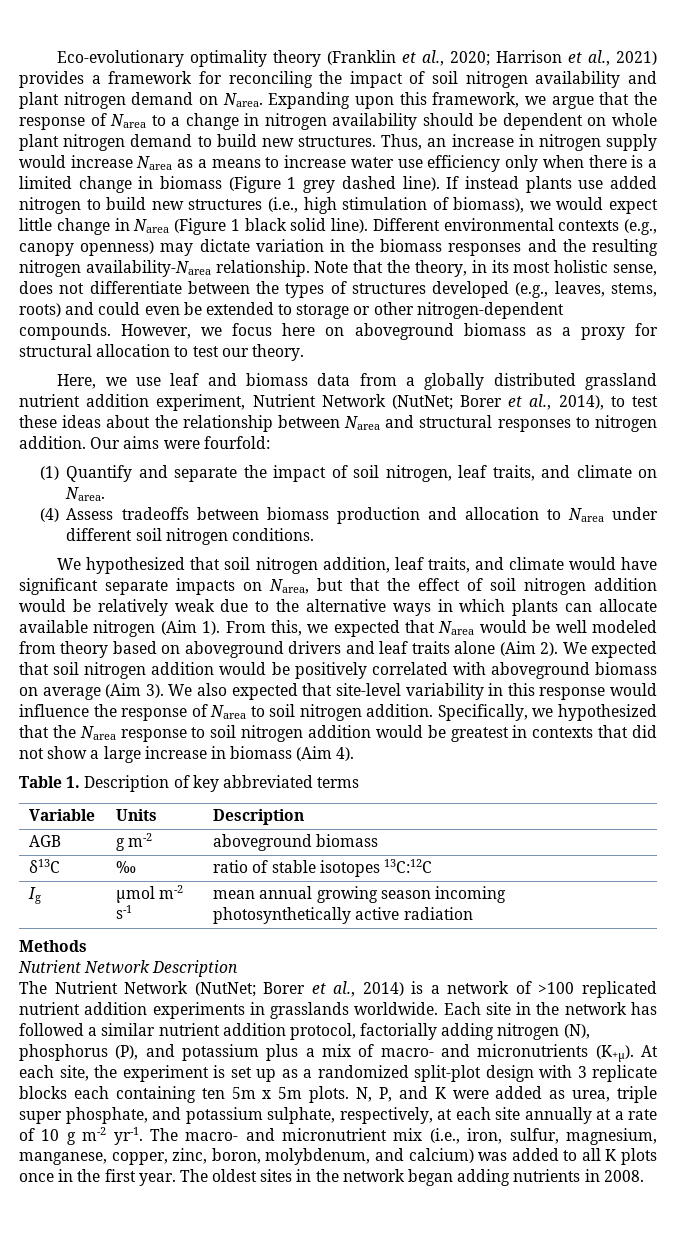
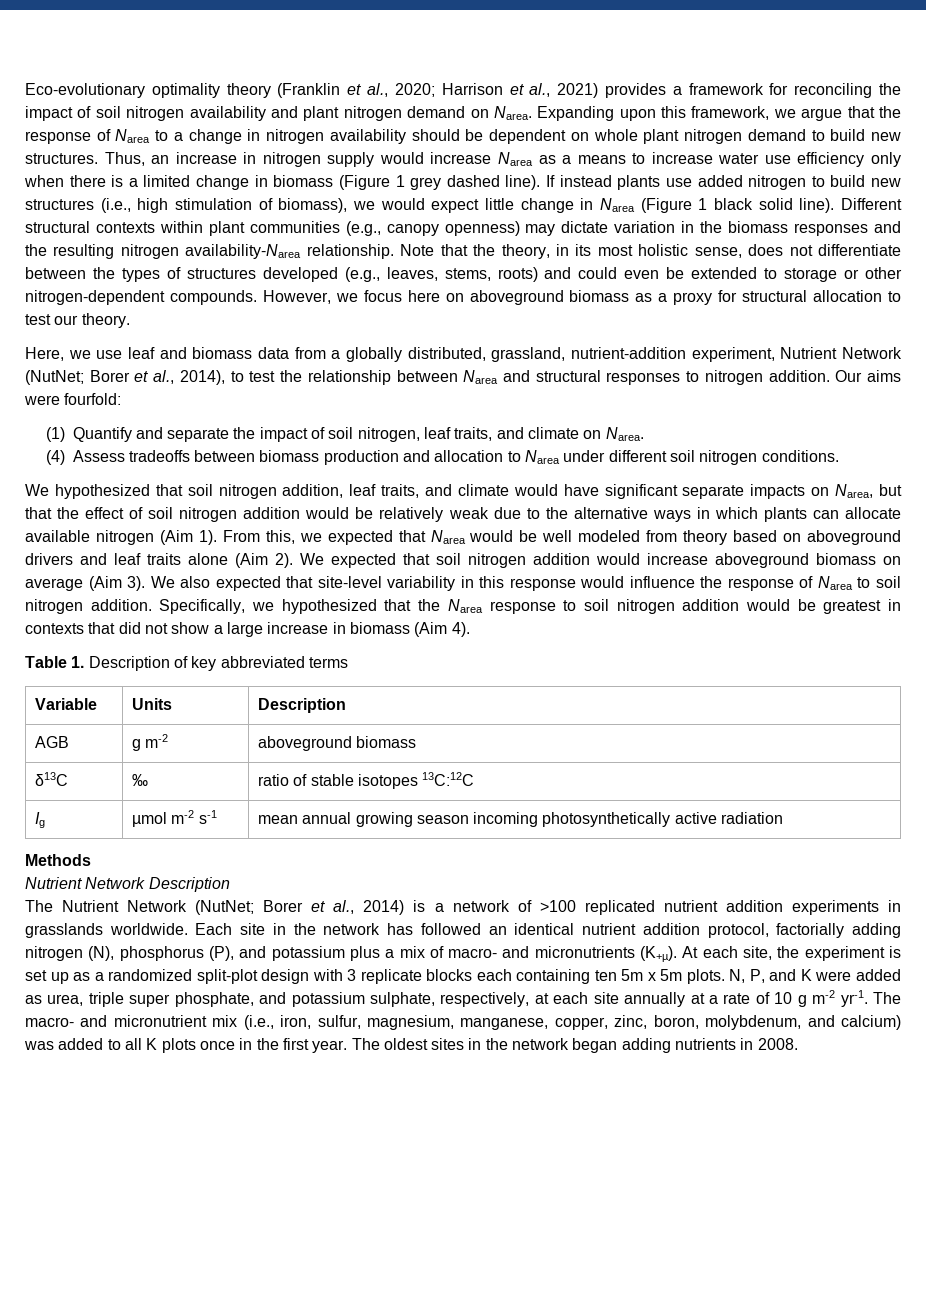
- Different environmental contexts (e.g., canopy openness) may dictate variation in the biomass responses and the resulting nitrogen availability-Narea relationship.
+ Different structural contexts within plant communities (e.g., canopy openness) may dictate variation in the biomass responses and the resulting nitrogen availability-Narea relationship.
- Here, we use leaf and biomass data from a globally distributed grassland nutrient addition experiment, Nutrient Network (NutNet; Borer et al., 2014), to test these ideas about the relationship between Narea and structural responses to nitrogen addition.
+ Here, we use leaf and biomass data from a globally distributed, grassland, nutrient-addition experiment, Nutrient Network (NutNet; Borer et al., 2014), to test the relationship between Narea and structural responses to nitrogen addition.
- We expected that soil nitrogen addition would be positively correlated with aboveground biomass on average (Aim 3).
+ We expected that soil nitrogen addition would increase aboveground biomass on average (Aim 3).
- Each site in the network has followed a similar nutrient addition protocol, factorially adding nitrogen (N), phosphorus (P), and potassium plus a mix of macro- and micronutrients (K+µ).
+ Each site in the network has followed an identical nutrient addition protocol, factorially adding nitrogen (N), phosphorus (P), and potassium plus a mix of macro- and micronutrients (K+µ).

